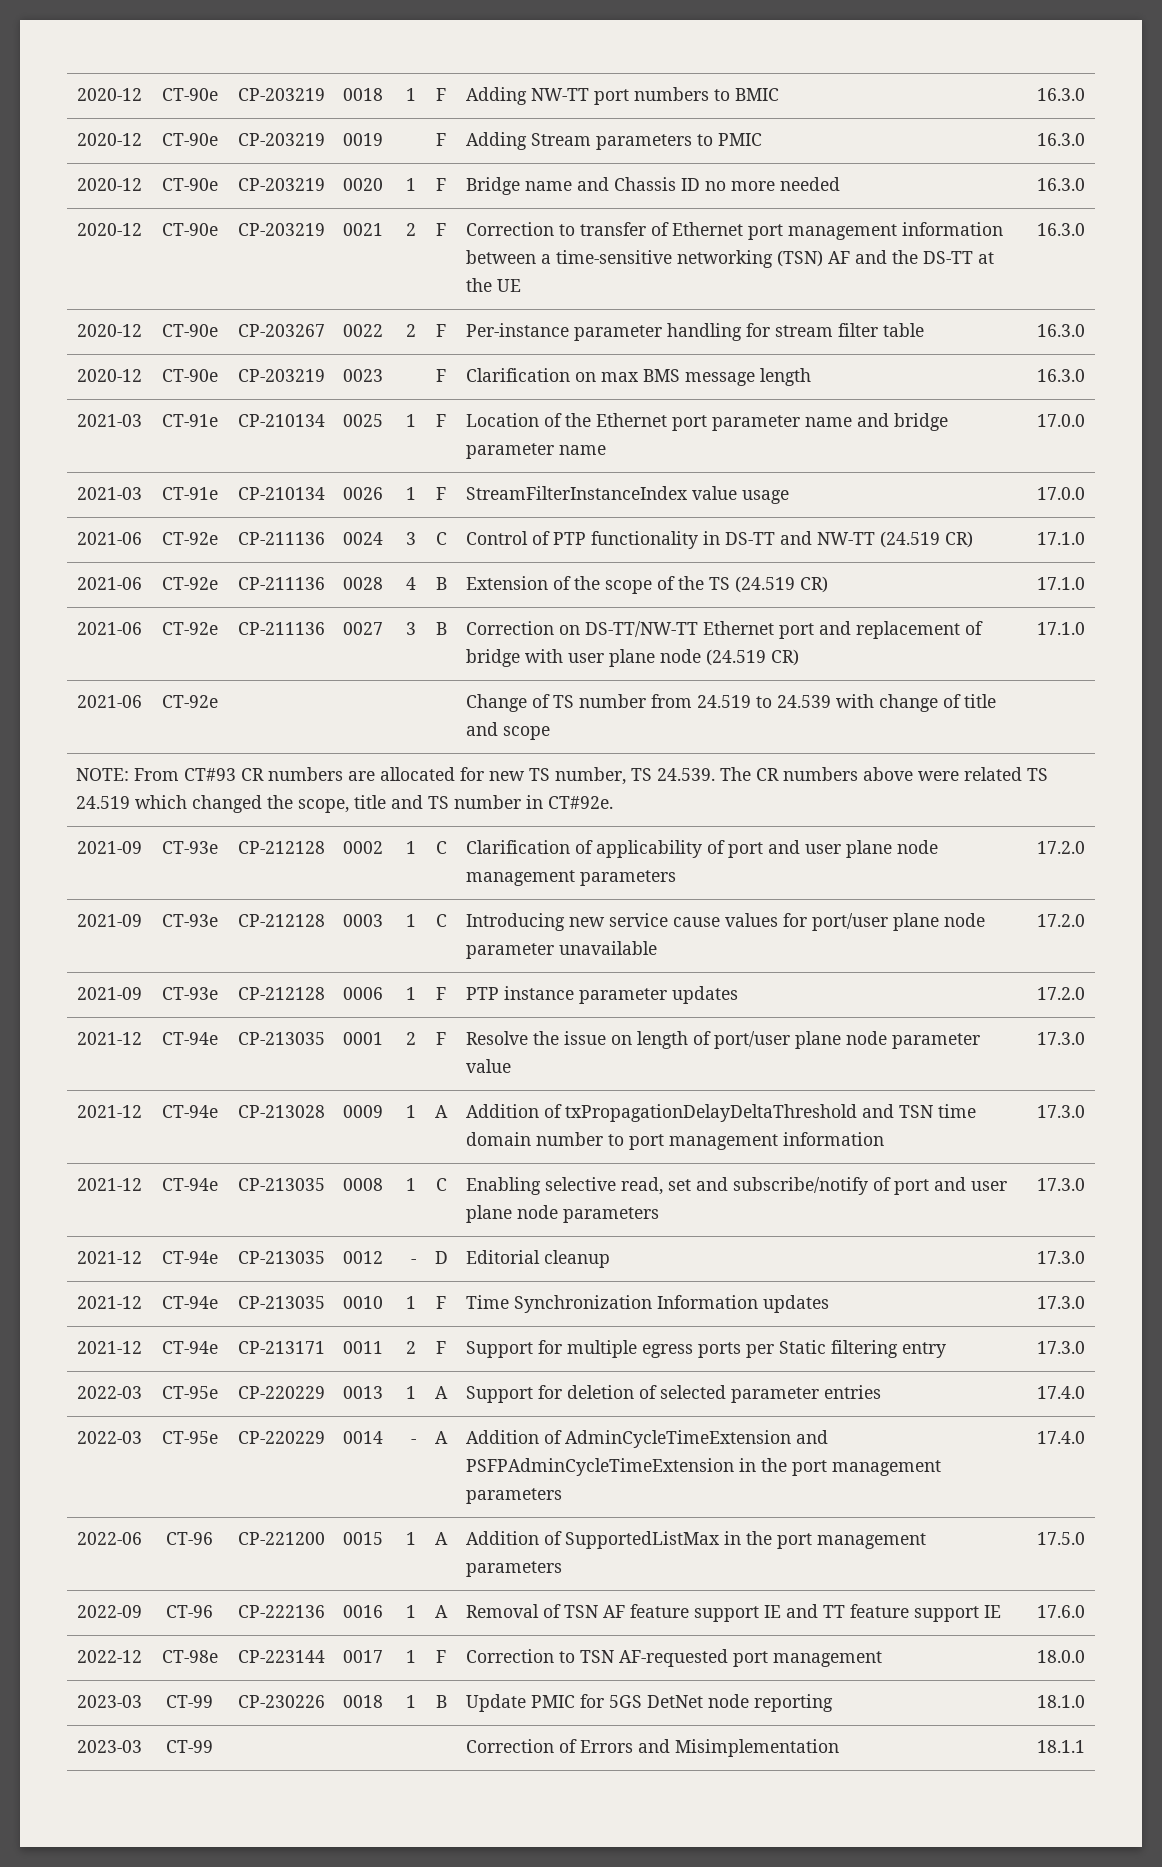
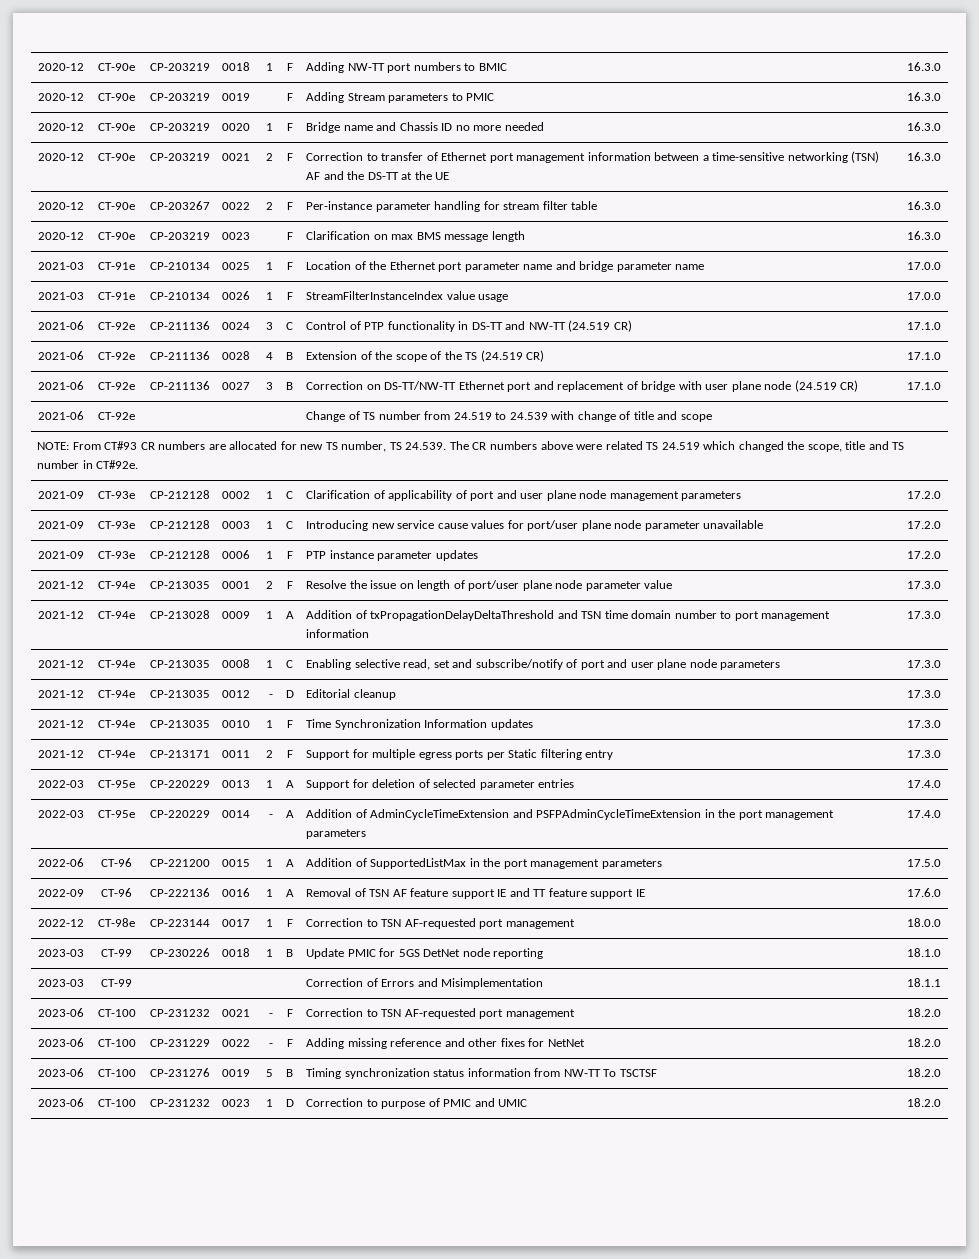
+ 2023-06 | CT-100 | CP-231232 | 0021 | - | F | Correction to TSN AF-requested port management | 18.2.0
+ 2023-06 | CT-100 | CP-231229 | 0022 | - | F | Adding missing reference and other fixes for NetNet | 18.2.0
+ 2023-06 | CT-100 | CP-231276 | 0019 | 5 | B | Timing synchronization status information from NW-TT To TSCTSF | 18.2.0
+ 2023-06 | CT-100 | CP-231232 | 0023 | 1 | D | Correction to purpose of PMIC and UMIC | 18.2.0

